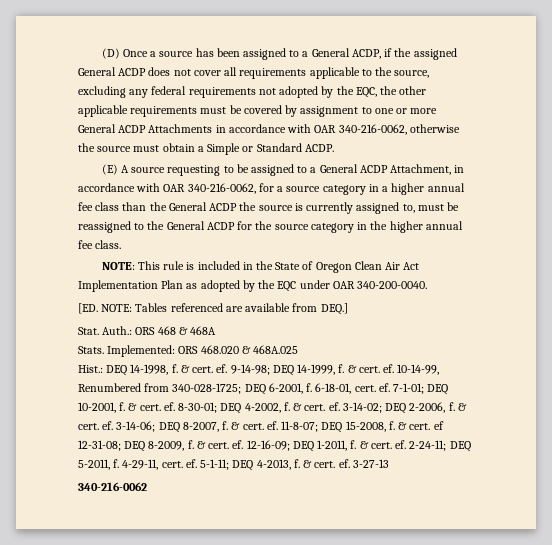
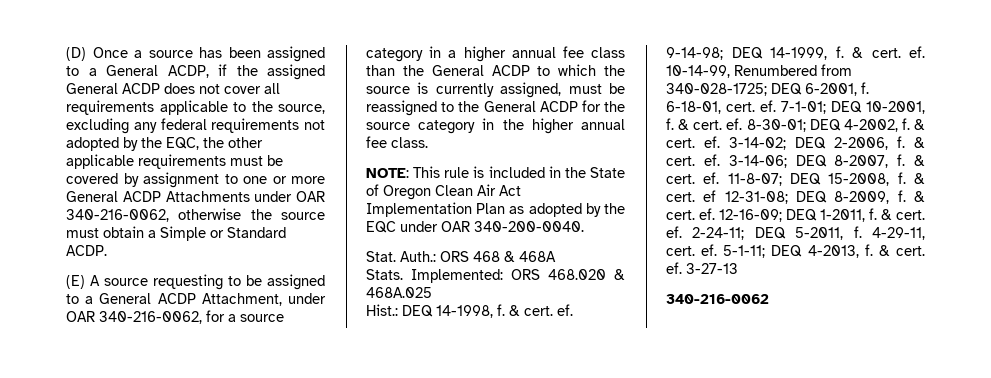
- (D) Once a source has been assigned to a General ACDP, if the assigned General ACDP does not cover all requirements applicable to the source, excluding any federal requirements not adopted by the EQC, the other applicable requirements must be covered by assignment to one or more General ACDP Attachments in accordance with OAR 340-216-0062, otherwise the source must obtain a Simple or Standard ACDP.
+ (D) Once a source has been assigned to a General ACDP, if the assigned General ACDP does not cover all requirements applicable to the source, excluding any federal requirements not adopted by the EQC, the other applicable requirements must be covered by assignment to one or more General ACDP Attachments under OAR 340-216-0062, otherwise the source must obtain a Simple or Standard ACDP.
- (E) A source requesting to be assigned to a General ACDP Attachment, in accordance with OAR 340-216-0062, for a source category in a higher annual fee class than the General ACDP the source is currently assigned to, must be reassigned to the General ACDP for the source category in the higher annual fee class.
+ (E) A source requesting to be assigned to a General ACDP Attachment, under OAR 340-216-0062, for a source category in a higher annual fee class than the General ACDP to which the source is currently assigned, must be reassigned to the General ACDP for the source category in the higher annual fee class.
- [ED. NOTE: Tables referenced are available from DEQ.]

